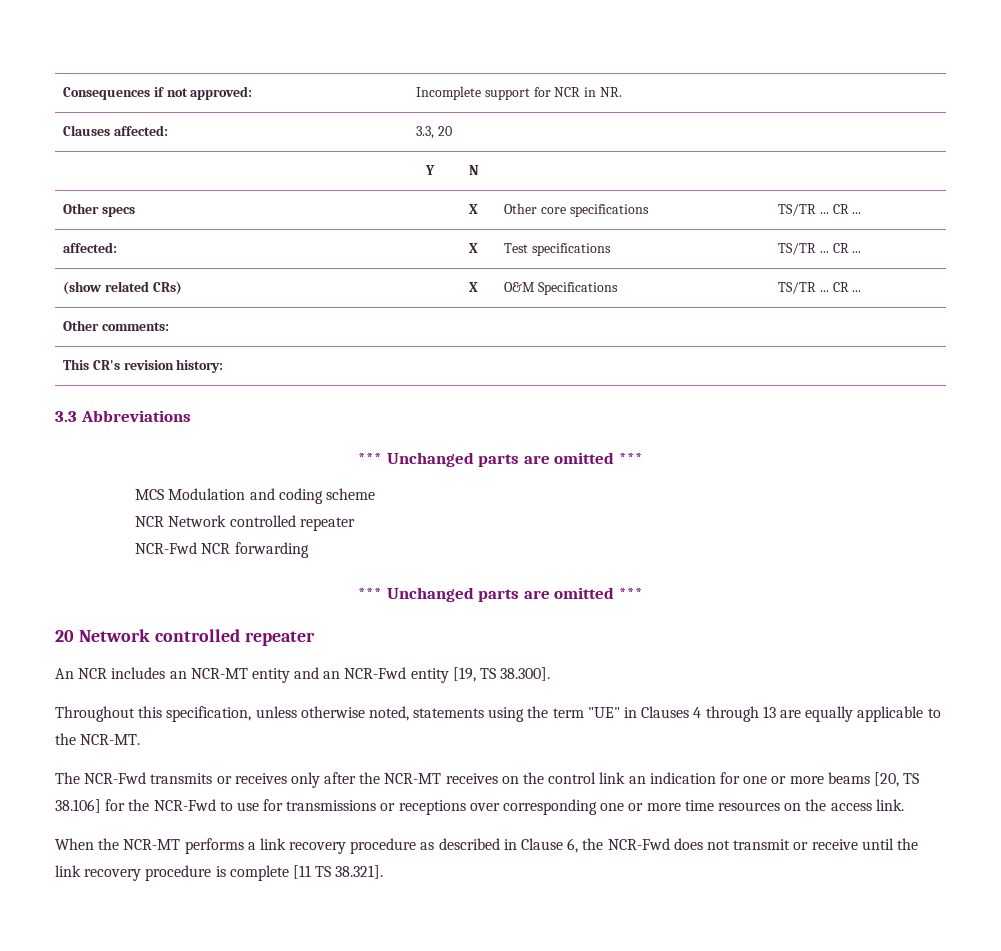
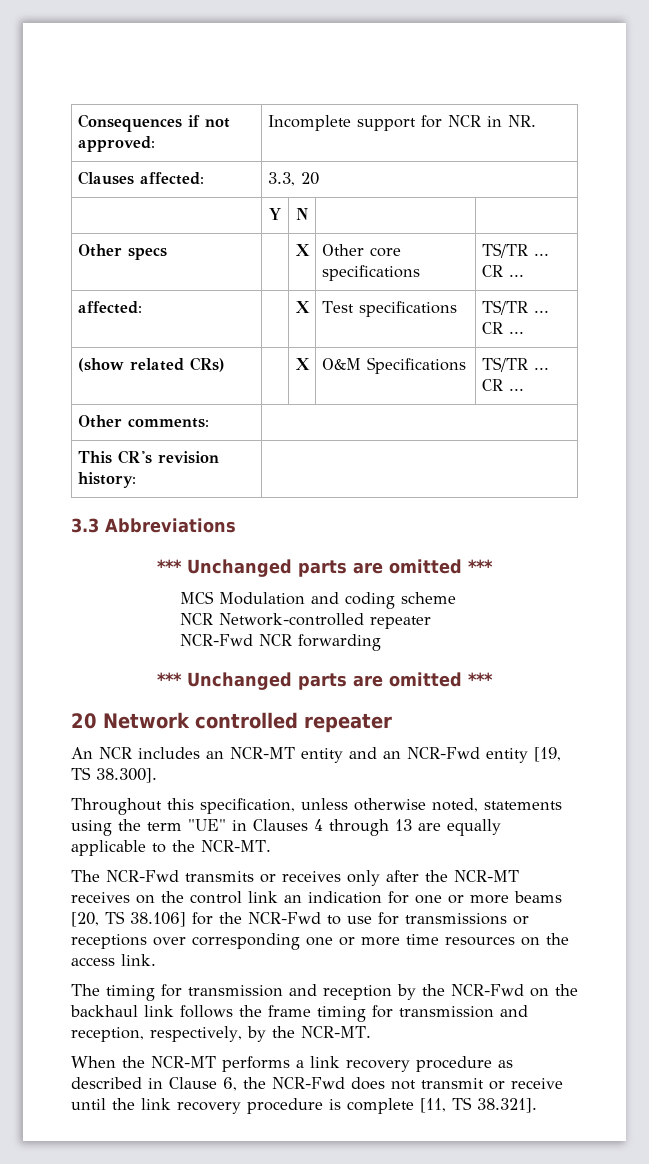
- NCR Network controlled repeater
+ NCR Network-controlled repeater
+ The timing for transmission and reception by the NCR-Fwd on the backhaul link follows the frame timing for transmission and reception, respectively, by the NCR-MT.
- When the NCR-MT performs a link recovery procedure as described in Clause 6, the NCR-Fwd does not transmit or receive until the link recovery procedure is complete [11 TS 38.321].
+ When the NCR-MT performs a link recovery procedure as described in Clause 6, the NCR-Fwd does not transmit or receive until the link recovery procedure is complete [11, TS 38.321].

